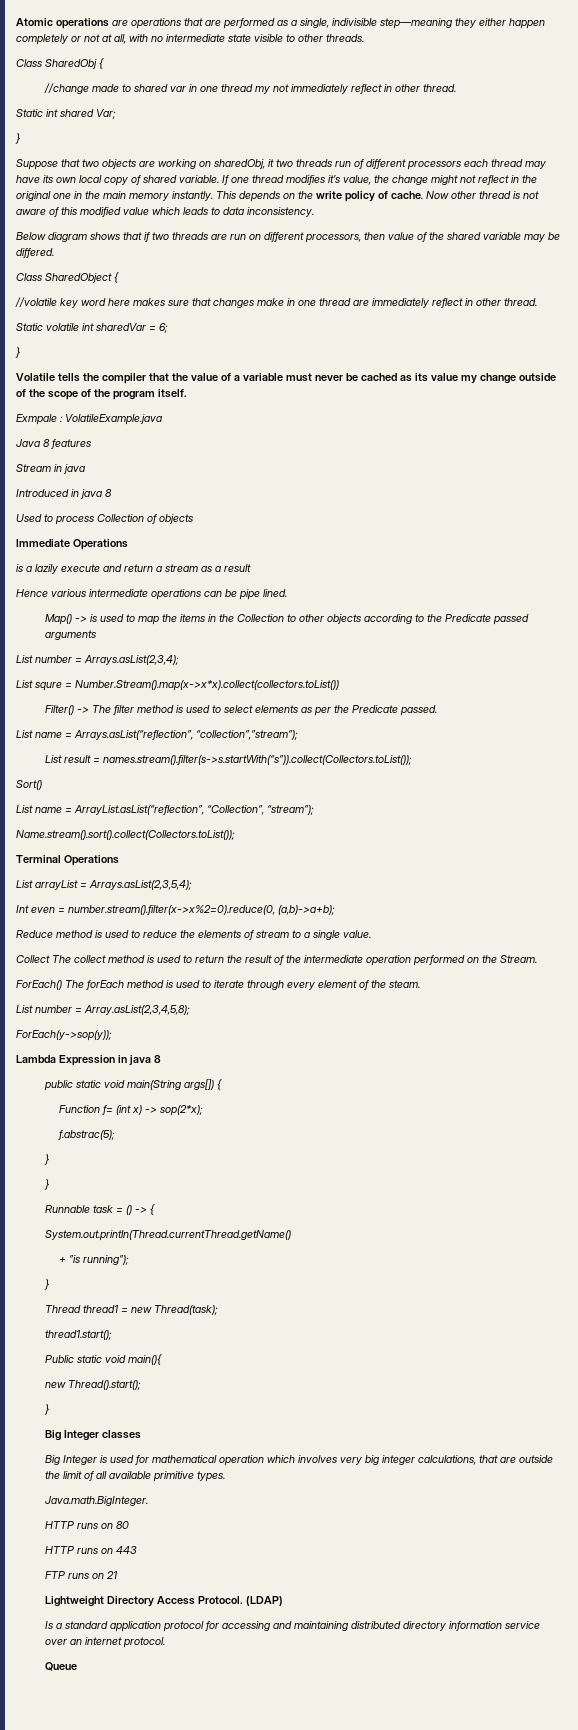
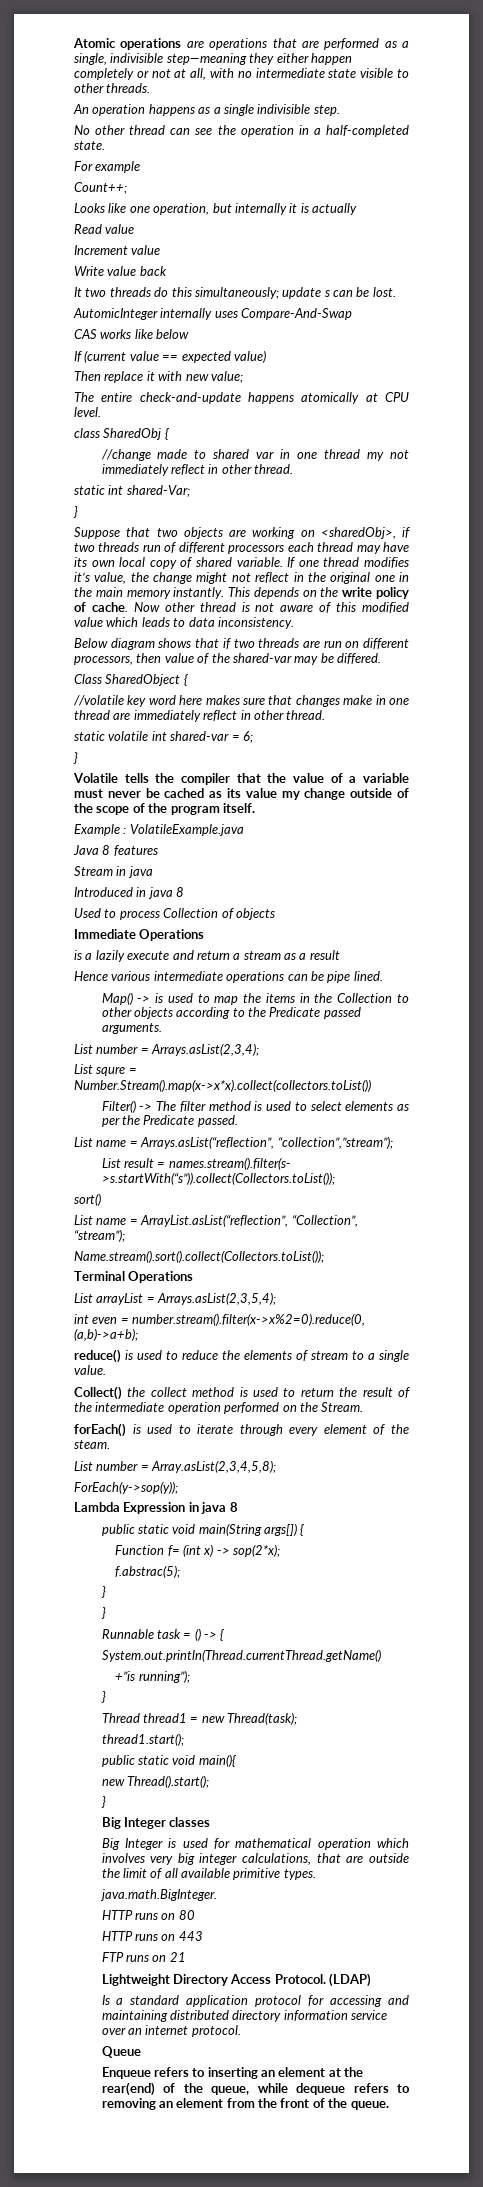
- Class SharedObj {
+ An operation happens as a single indivisible step.
+ No other thread can see the operation in a half-completed state.
+ For example
+ Count++;
+ Looks like one operation, but internally it is actually
+ Read value
+ Increment value
+ Write value back
+ It two threads do this simultaneously; update s can be lost.
+ AutomicInteger internally uses Compare-And-Swap
+ CAS works like below
+ If (current value == expected value)
+ Then replace it with new value;
+ The entire check-and-update happens atomically at CPU level.
+ class SharedObj {
- Static int shared Var;
+ static int shared-Var;
- Suppose that two objects are working on sharedObj, it two threads run of different processors each thread may have its own local copy of shared variable.
+ Suppose that two objects are working on <sharedObj>, if two threads run of different processors each thread may have its own local copy of shared variable.
- Below diagram shows that if two threads are run on different processors, then value of the shared variable may be differed.
+ Below diagram shows that if two threads are run on different processors, then value of the shared-var may be differed.
- Static volatile int sharedVar = 6;
+ static volatile int shared-var = 6;
- Exmpale : VolatileExample.java
+ Example : VolatileExample.java
- Map() -> is used to map the items in the Collection to other objects according to the Predicate passed arguments
+ Map() -> is used to map the items in the Collection to other objects according to the Predicate passed arguments.
- List result = names.stream().filter(s->s.startWith(“s”)).collect(Collectors.toList());
- Sort()
+ List result = names.stream().filter(s- >s.startWith(“s”)).collect(Collectors.toList());
+ sort()
- Int even = number.stream().filter(x->x%2=0).reduce(0, (a,b)->a+b);
+ int even = number.stream().filter(x->x%2=0).reduce(0, (a,b)->a+b);
- Reduce method is used to reduce the elements of stream to a single value.
+ reduce() is used to reduce the elements of stream to a single value.
- Collect The collect method is used to return the result of the intermediate operation performed on the Stream.
+ Collect() the collect method is used to return the result of the intermediate operation performed on the Stream.
- ForEach() The forEach method is used to iterate through every element of the steam.
+ forEach() is used to iterate through every element of the steam.
- + ”is running”);
+ +”is running”);
- Public static void main(){
+ public static void main(){
- Java.math.BigInteger.
+ java.math.BigInteger.
+ Enqueue refers to inserting an element at the rear(end) of the queue, while dequeue refers to removing an element from the front of the queue.

